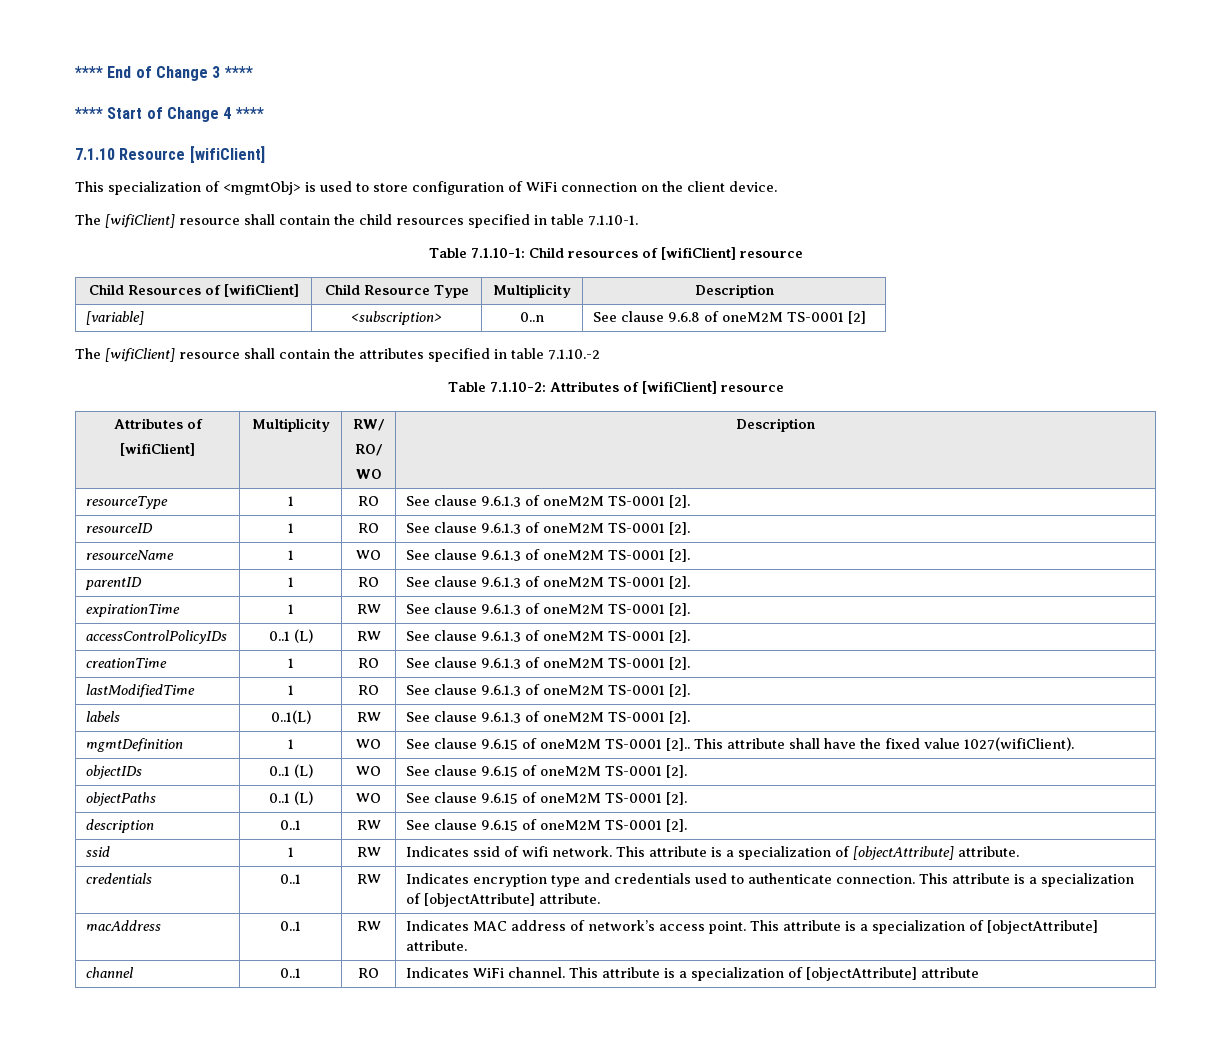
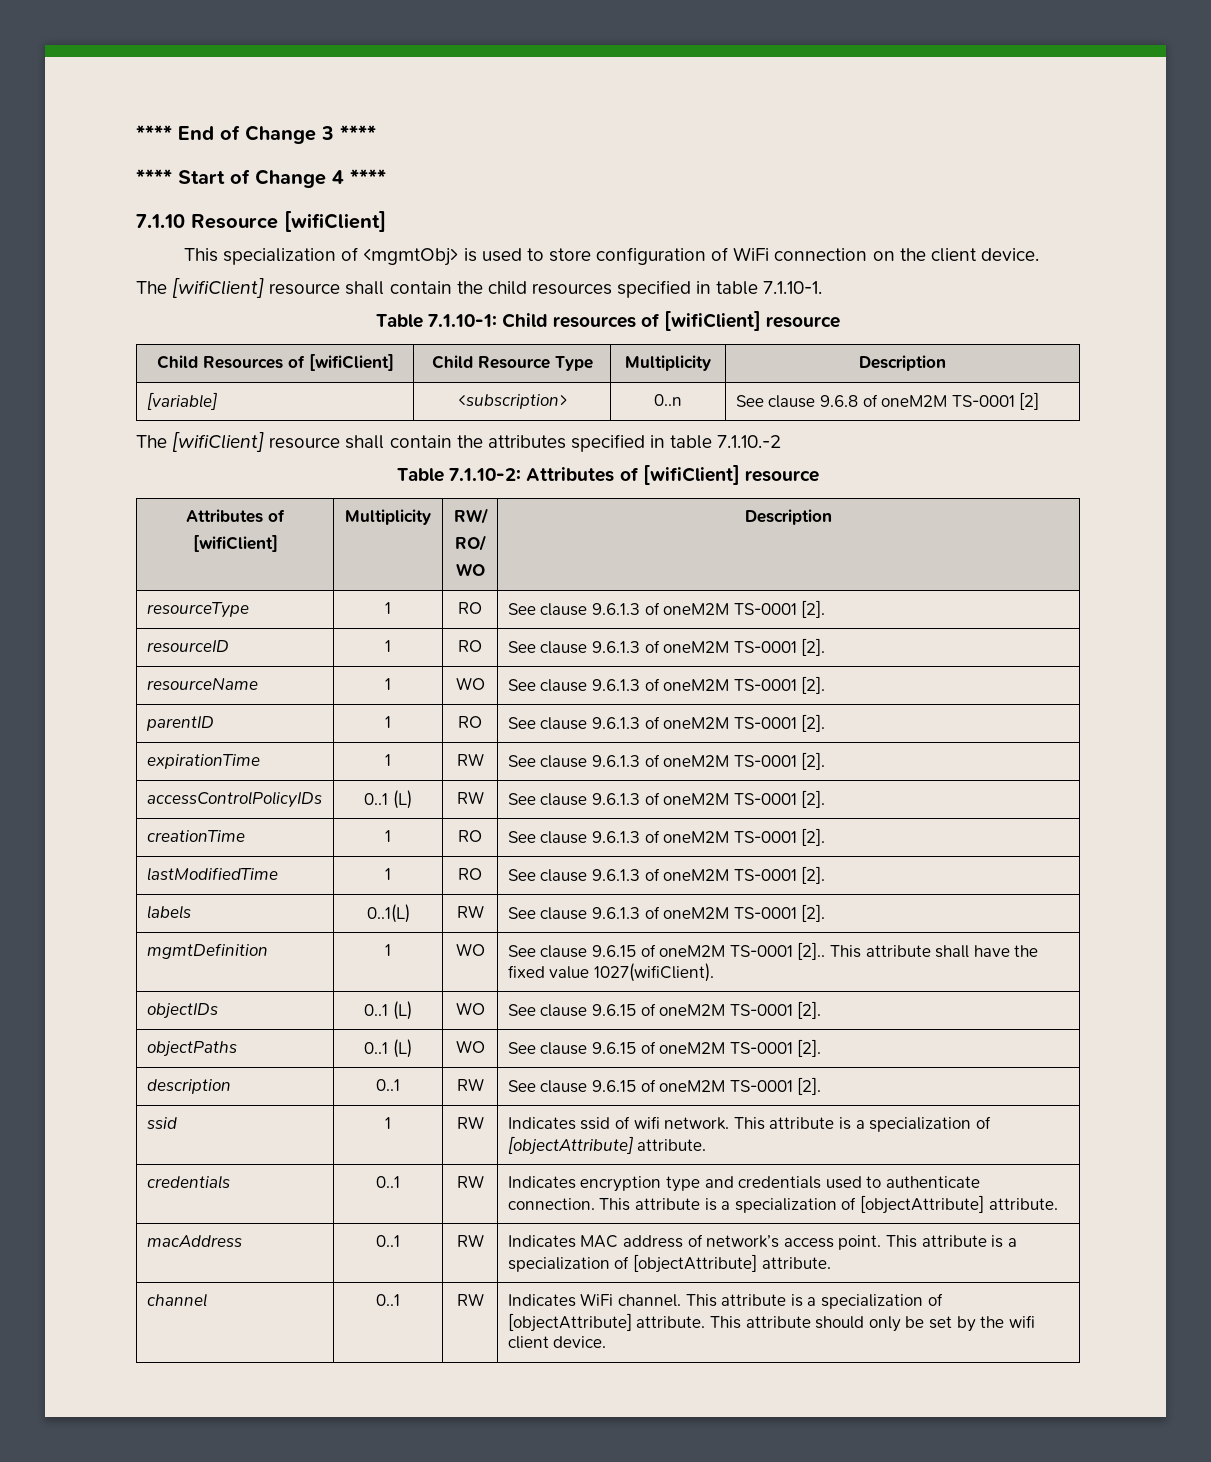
- channel | 0..1 | RO | Indicates WiFi channel. This attribute is a specialization of [objectAttribute] attribute
+ channel | 0..1 | RW | Indicates WiFi channel. This attribute is a specialization of [objectAttribute] attribute. This attribute should only be set by the wifi client device.

